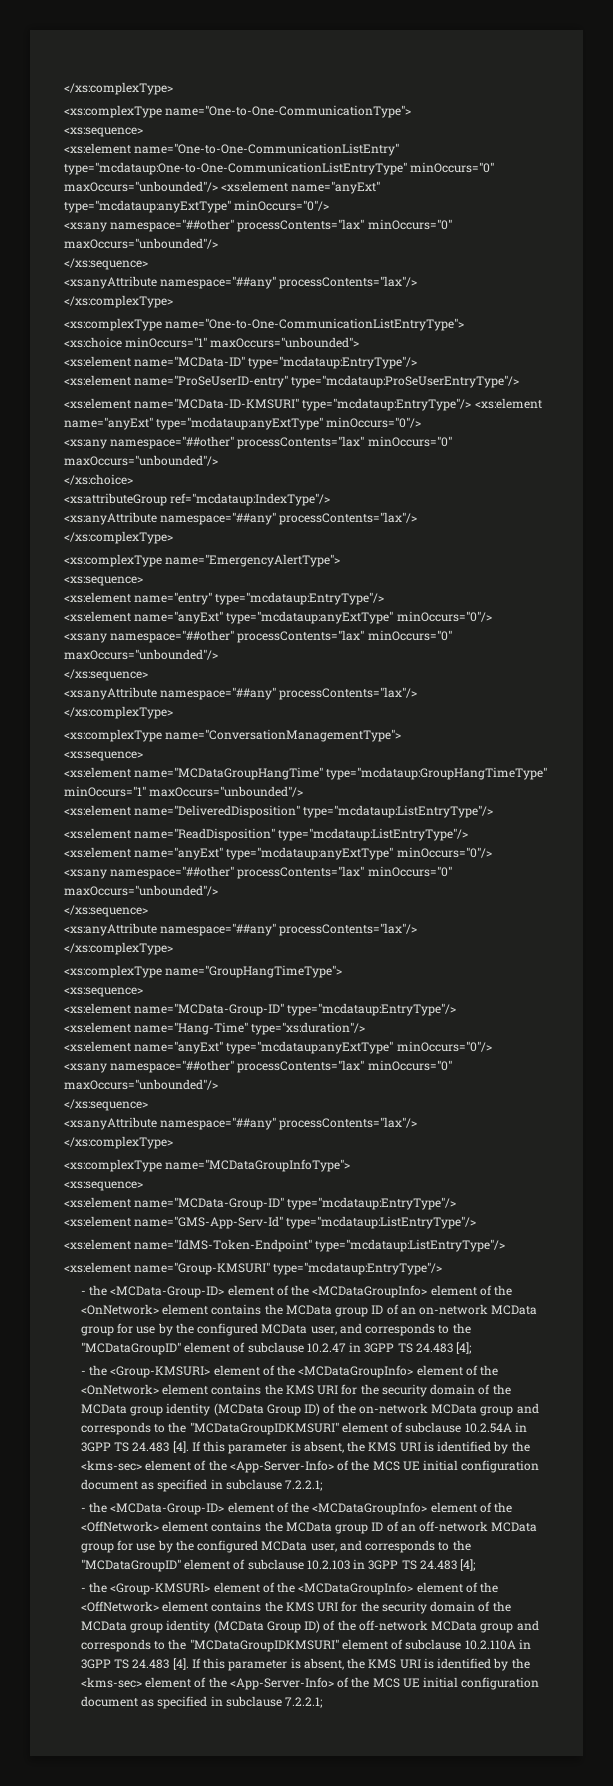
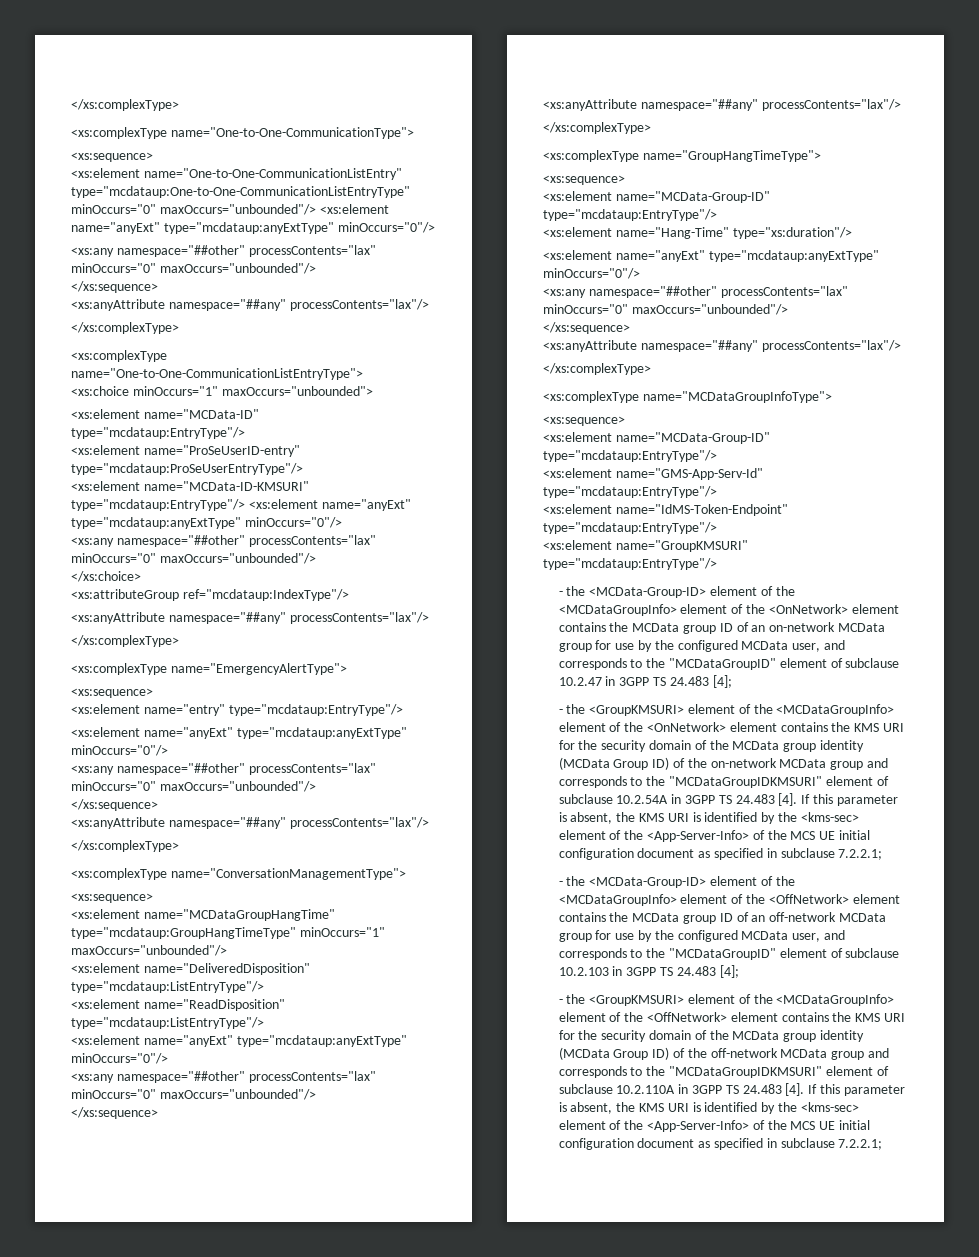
- <xs:element name="GMS-App-Serv-Id" type="mcdataup:ListEntryType"/>
+ <xs:element name="GMS-App-Serv-Id" type="mcdataup:EntryType"/>
- <xs:element name="IdMS-Token-Endpoint" type="mcdataup:ListEntryType"/>
- <xs:element name="Group-KMSURI" type="mcdataup:EntryType"/>
+ <xs:element name="IdMS-Token-Endpoint" type="mcdataup:EntryType"/>
+ <xs:element name="GroupKMSURI" type="mcdataup:EntryType"/>
- - the <Group-KMSURI> element of the <MCDataGroupInfo> element of the <OnNetwork> element contains the KMS URI for the security domain of the MCData group identity (MCData Group ID) of the on-network MCData group and corresponds to the "MCDataGroupIDKMSURI" element of subclause 10.2.54A in 3GPP TS 24.483 [4].
+ - the <GroupKMSURI> element of the <MCDataGroupInfo> element of the <OnNetwork> element contains the KMS URI for the security domain of the MCData group identity (MCData Group ID) of the on-network MCData group and corresponds to the "MCDataGroupIDKMSURI" element of subclause 10.2.54A in 3GPP TS 24.483 [4].
- - the <Group-KMSURI> element of the <MCDataGroupInfo> element of the <OffNetwork> element contains the KMS URI for the security domain of the MCData group identity (MCData Group ID) of the off-network MCData group and corresponds to the "MCDataGroupIDKMSURI" element of subclause 10.2.110A in 3GPP TS 24.483 [4].
+ - the <GroupKMSURI> element of the <MCDataGroupInfo> element of the <OffNetwork> element contains the KMS URI for the security domain of the MCData group identity (MCData Group ID) of the off-network MCData group and corresponds to the "MCDataGroupIDKMSURI" element of subclause 10.2.110A in 3GPP TS 24.483 [4].

